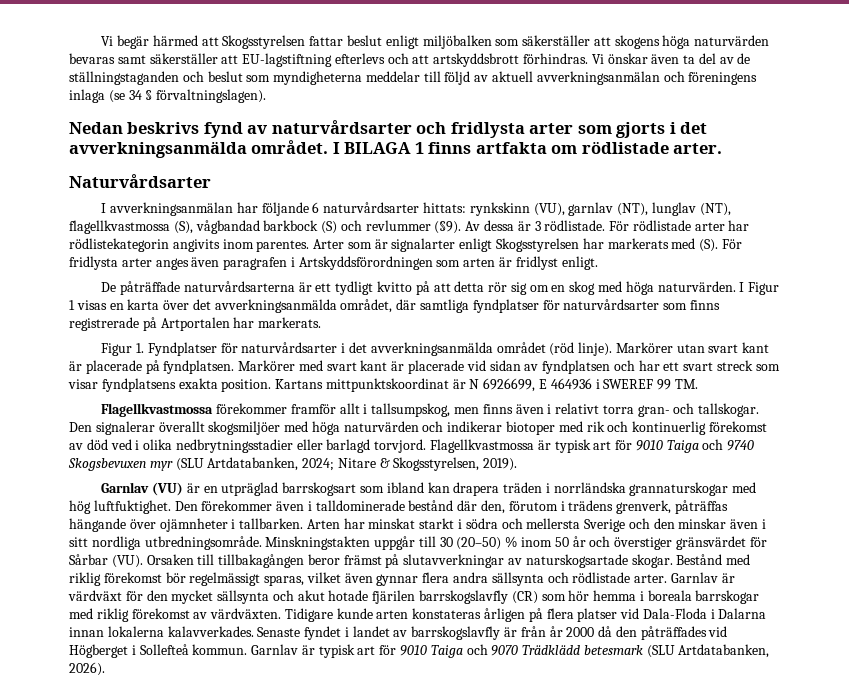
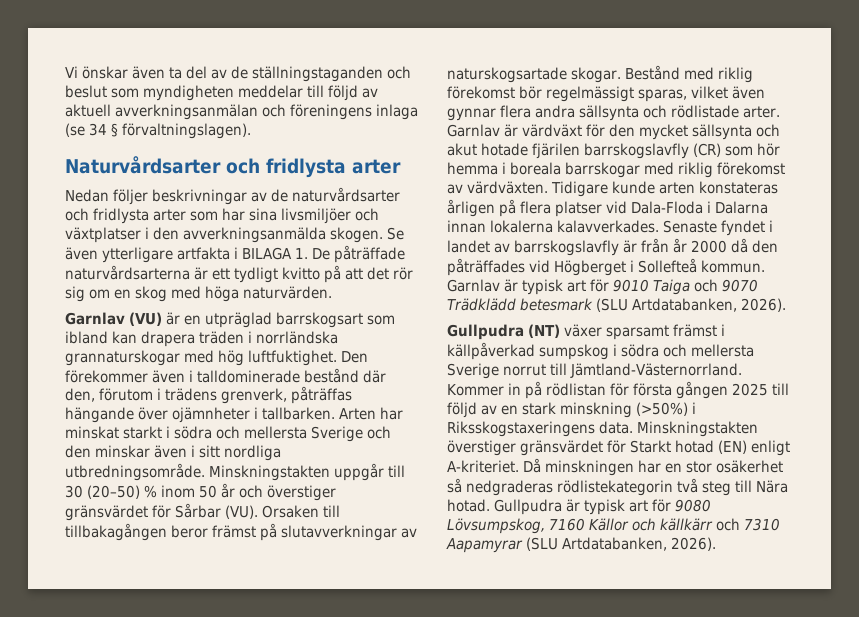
- Vi begär härmed att Skogsstyrelsen fattar beslut enligt miljöbalken som säkerställer att skogens höga naturvärden bevaras samt säkerställer att EU-lagstiftning efterlevs och att artskyddsbrott förhindras. Vi önskar även ta del av de ställningstaganden och beslut som myndigheterna meddelar till följd av aktuell avverkningsanmälan och föreningens inlaga (se 34 § förvaltningslagen).
+ Vi önskar även ta del av de ställningstaganden och beslut som myndigheten meddelar till följd av aktuell avverkningsanmälan och föreningens inlaga (se 34 § förvaltningslagen).
- Nedan beskrivs fynd av naturvårdsarter och fridlysta arter som gjorts i det avverkningsanmälda området. I BILAGA 1 finns artfakta om rödlistade arter.
- Naturvårdsarter
- I avverkningsanmälan har följande 6 naturvårdsarter hittats: rynkskinn (VU), garnlav (NT), lunglav (NT), flagellkvastmossa (S), vågbandad barkbock (S) och revlummer (§9). Av dessa är 3 rödlistade. För rödlistade arter har rödlistekategorin angivits inom parentes. Arter som är signalarter enligt Skogsstyrelsen har markerats med (S). För fridlysta arter anges även paragrafen i Artskyddsförordningen som arten är fridlyst enligt.
- De påträffade naturvårdsarterna är ett tydligt kvitto på att detta rör sig om en skog med höga naturvärden. I Figur 1 visas en karta över det avverkningsanmälda området, där samtliga fyndplatser för naturvårdsarter som finns registrerade på Artportalen har markerats.
- Figur 1. Fyndplatser för naturvårdsarter i det avverkningsanmälda området (röd linje). Markörer utan svart kant är placerade på fyndplatsen. Markörer med svart kant är placerade vid sidan av fyndplatsen och har ett svart streck som visar fyndplatsens exakta position. Kartans mittpunktskoordinat är N 6926699, E 464936 i SWEREF 99 TM.
- Flagellkvastmossa förekommer framför allt i tallsumpskog, men finns även i relativt torra gran- och tallskogar. Den signalerar överallt skogsmiljöer med höga naturvärden och indikerar biotoper med rik och kontinuerlig förekomst av död ved i olika nedbrytningsstadier eller barlagd torvjord. Flagellkvastmossa är typisk art för 9010 Taiga och 9740 Skogsbevuxen myr (SLU Artdatabanken, 2024; Nitare & Skogsstyrelsen, 2019).
+ Naturvårdsarter och fridlysta arter
+ Nedan följer beskrivningar av de naturvårdsarter och fridlysta arter som har sina livsmiljöer och växtplatser i den avverkningsanmälda skogen. Se även ytterligare artfakta i BILAGA 1. De påträffade naturvårdsarterna är ett tydligt kvitto på att det rör sig om en skog med höga naturvärden.
+ Gullpudra (NT) växer sparsamt främst i källpåverkad sumpskog i södra och mellersta Sverige norrut till Jämtland-Västernorrland. Kommer in på rödlistan för första gången 2025 till följd av en stark minskning (>50%) i Riksskogstaxeringens data. Minskningstakten överstiger gränsvärdet för Starkt hotad (EN) enligt A-kriteriet. Då minskningen har en stor osäkerhet så nedgraderas rödlistekategorin två steg till Nära hotad. Gullpudra är typisk art för 9080 Lövsumpskog, 7160 Källor och källkärr och 7310 Aapamyrar (SLU Artdatabanken, 2026).

